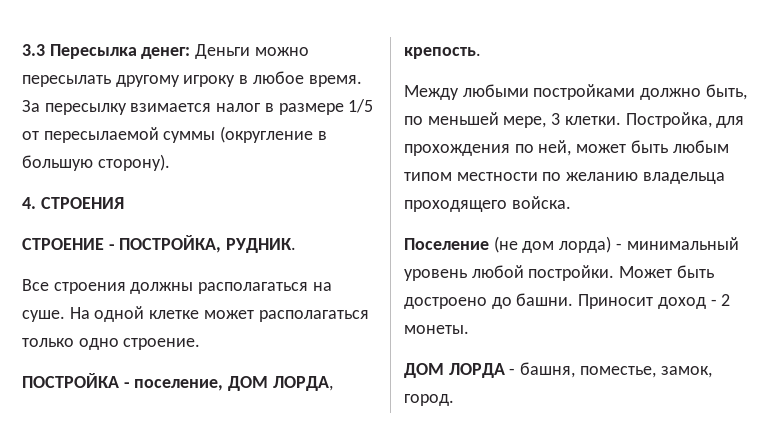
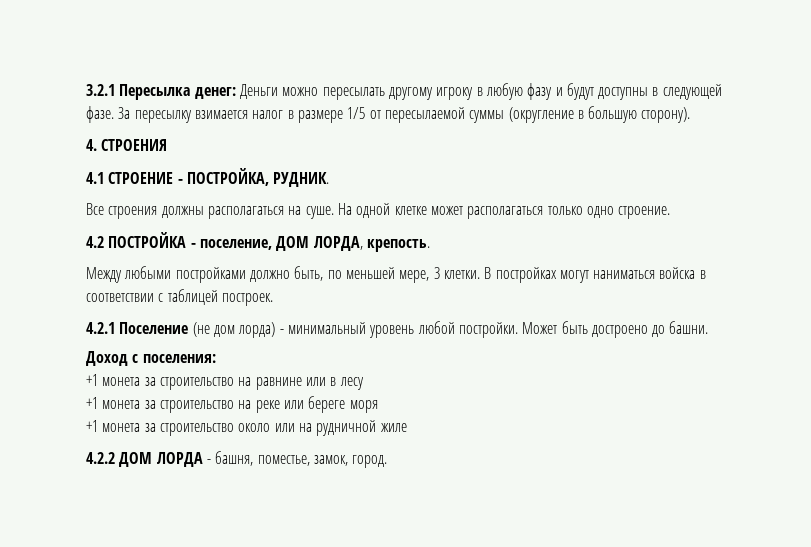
- 3.3 Пересылка денег: Деньги можно пересылать другому игроку в любое время.
+ 3.2.1 Пересылка денег: Деньги можно пересылать другому игроку в любую фазу и будут доступны в следующей фазе.
- СТРОЕНИЕ - ПОСТРОЙКА, РУДНИК.
+ 4.1 СТРОЕНИЕ - ПОСТРОЙКА, РУДНИК.
- ПОСТРОЙКА - поселение, ДОМ ЛОРДА, крепость.
+ 4.2 ПОСТРОЙКА - поселение, ДОМ ЛОРДА, крепость.
- Постройка, для прохождения по ней, может быть любым типом местности по желанию владельца проходящего войска.
- Поселение (не дом лорда) - минимальный уровень любой постройки.
+ В постройках могут наниматься войска в соответствии с таблицей построек.
+ 4.2.1 Поселение (не дом лорда) - минимальный уровень любой постройки.
- Может быть достроено до башни. Приносит доход - 2 монеты.
- ДОМ ЛОРДА - башня, поместье, замок, город.
+ Может быть достроено до башни.
+ Доход с поселения:
+ +1 монета за строительство на равнине или в лесу
+ +1 монета за строительство на реке или береге моря
+ +1 монета за строительство около или на рудничной жиле
+ 4.2.2 ДОМ ЛОРДА - башня, поместье, замок, город.

